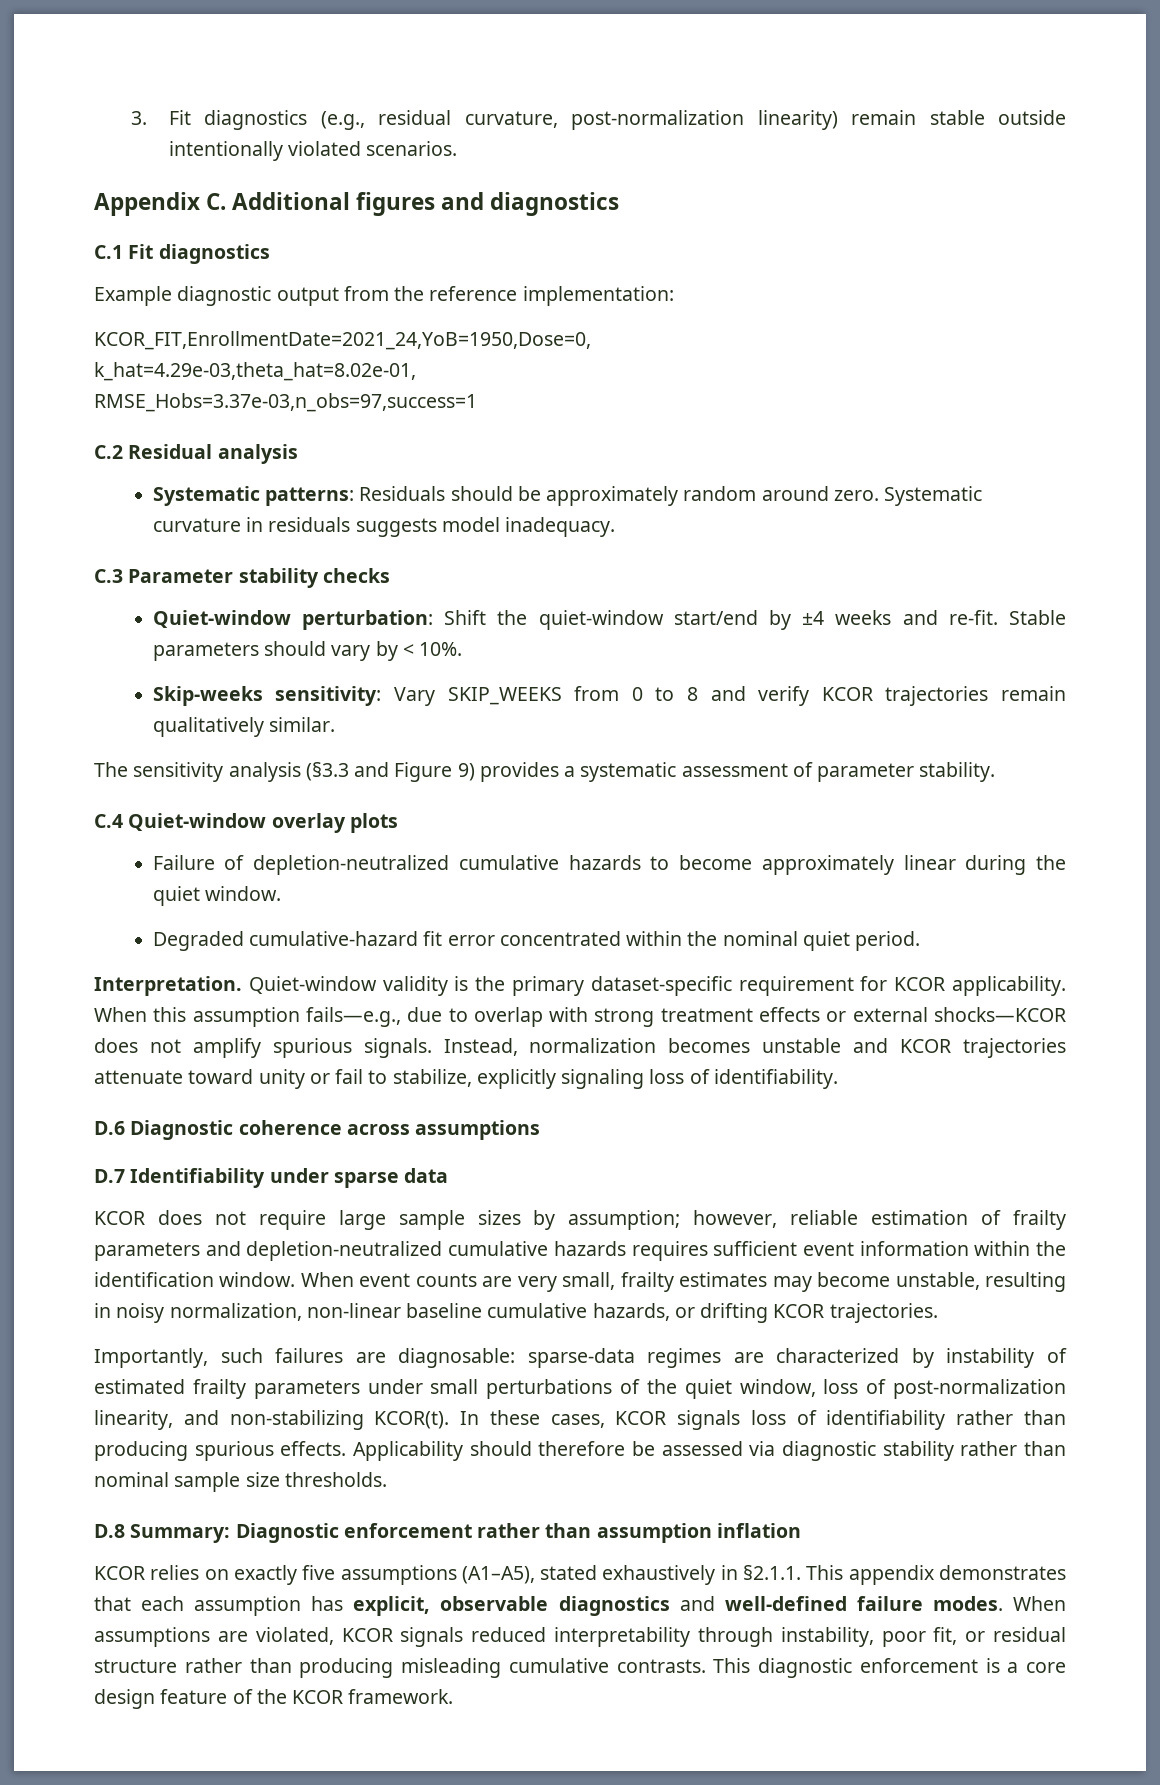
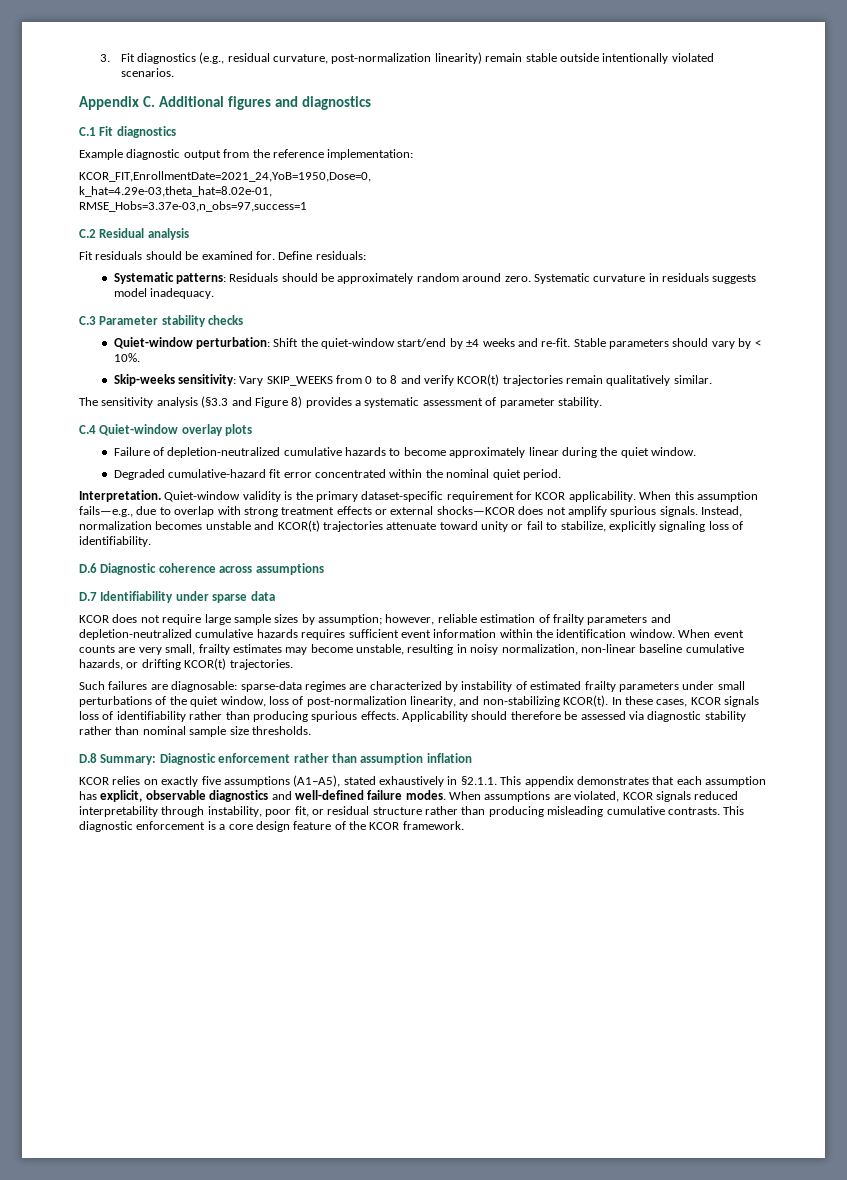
+ Fit residuals should be examined for. Define residuals:
- Skip-weeks sensitivity: Vary SKIP_WEEKS from 0 to 8 and verify KCOR trajectories remain qualitatively similar.
+ Skip-weeks sensitivity: Vary SKIP_WEEKS from 0 to 8 and verify KCOR(t) trajectories remain qualitatively similar.
- The sensitivity analysis (§3.3 and Figure 9) provides a systematic assessment of parameter stability.
+ The sensitivity analysis (§3.3 and Figure 8) provides a systematic assessment of parameter stability.
- Instead, normalization becomes unstable and KCOR trajectories attenuate toward unity or fail to stabilize, explicitly signaling loss of identifiability.
+ Instead, normalization becomes unstable and KCOR(t) trajectories attenuate toward unity or fail to stabilize, explicitly signaling loss of identifiability.
- When event counts are very small, frailty estimates may become unstable, resulting in noisy normalization, non-linear baseline cumulative hazards, or drifting KCOR trajectories.
+ When event counts are very small, frailty estimates may become unstable, resulting in noisy normalization, non-linear baseline cumulative hazards, or drifting KCOR(t) trajectories.
- Importantly, such failures are diagnosable: sparse-data regimes are characterized by instability of estimated frailty parameters under small perturbations of the quiet window, loss of post-normalization linearity, and non-stabilizing KCOR(t).
+ Such failures are diagnosable: sparse-data regimes are characterized by instability of estimated frailty parameters under small perturbations of the quiet window, loss of post-normalization linearity, and non-stabilizing KCOR(t).

